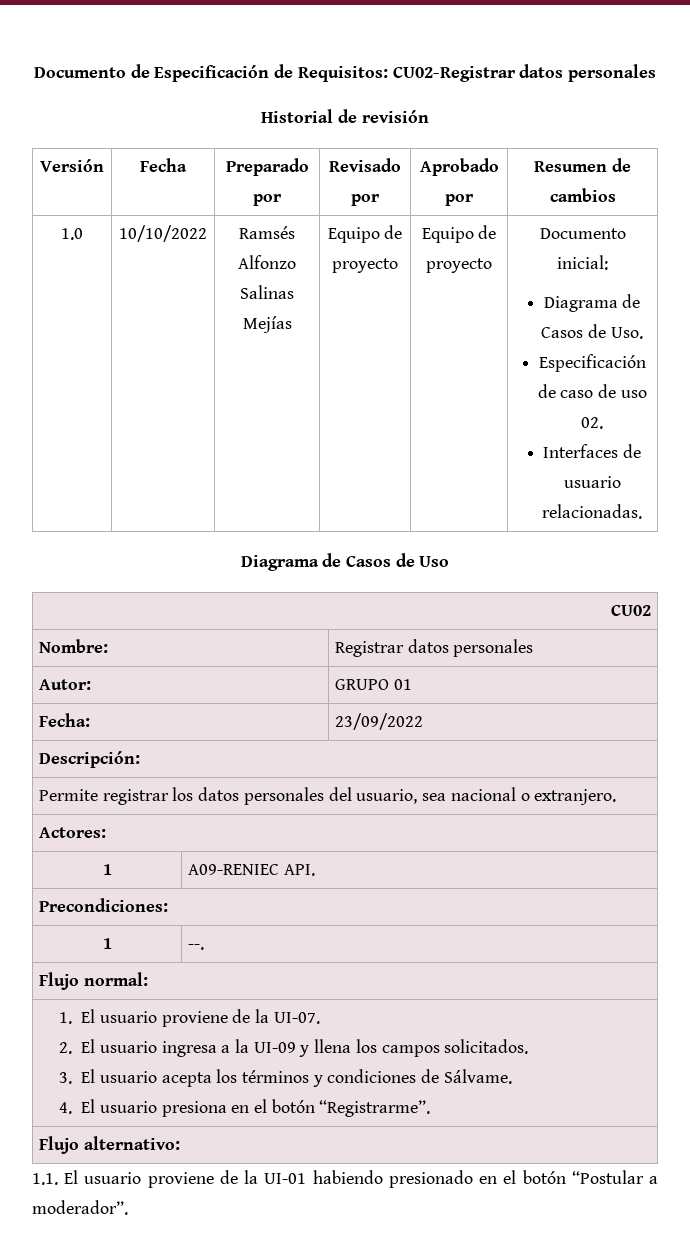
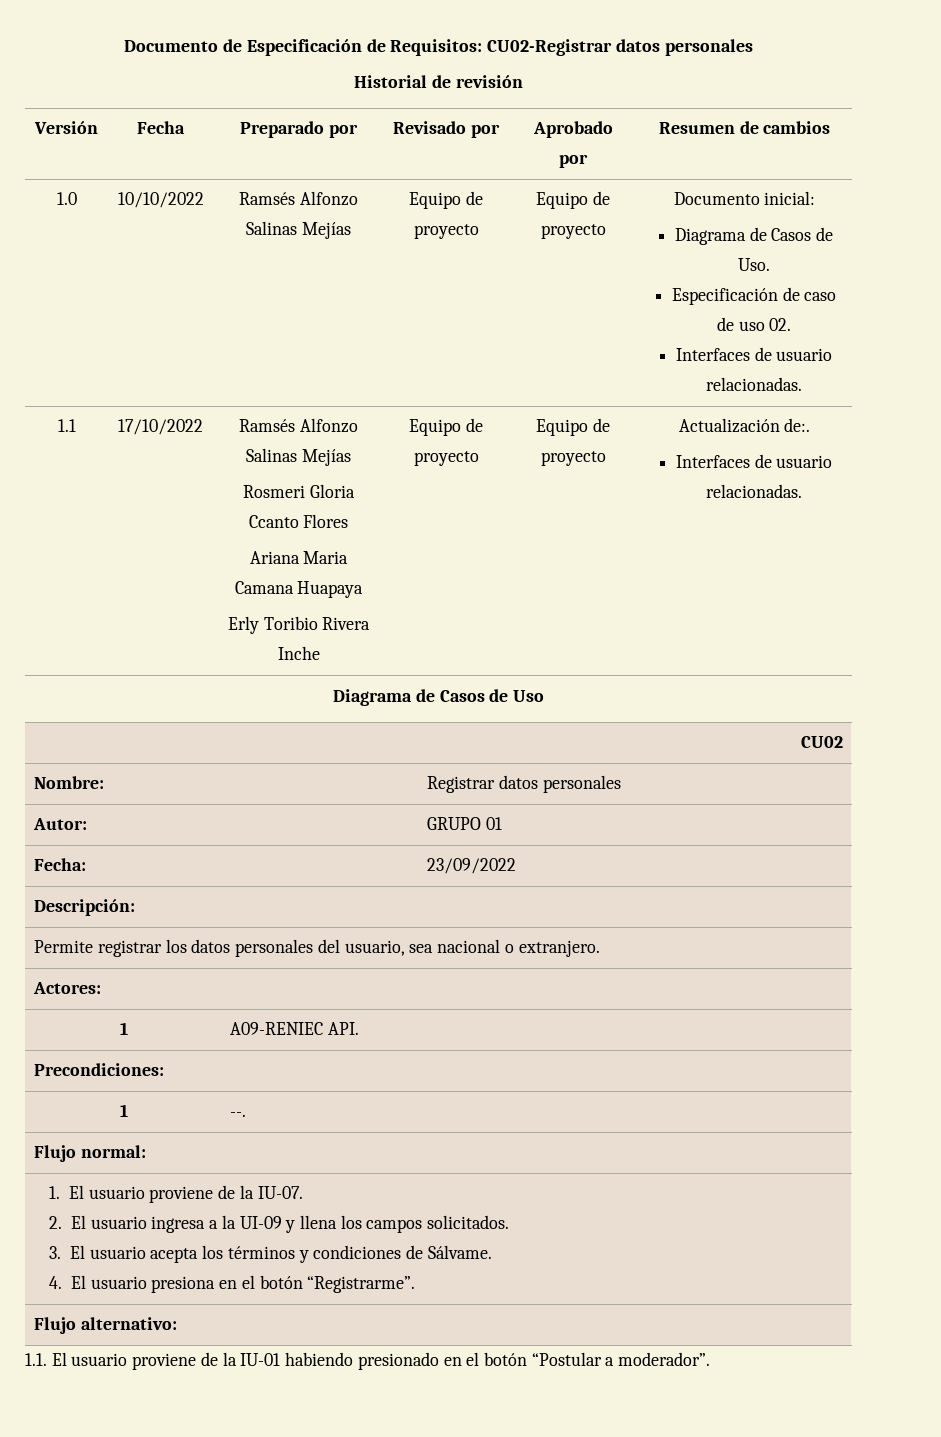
+ 1.1 | 17/10/2022 | Ramsés Alfonzo Salinas Mejías
+ Rosmeri Gloria Ccanto Flores
+ Ariana Maria Camana Huapaya
+ Erly Toribio Rivera Inche | Equipo de proyecto | Equipo de proyecto | Actualización de:.
+ Interfaces de usuario relacionadas.
- 1. El usuario proviene de la UI-07.
+ 1. El usuario proviene de la IU-07.
- 1.1. El usuario proviene de la UI-01 habiendo presionado en el botón “Postular a moderador”.
+ 1.1. El usuario proviene de la IU-01 habiendo presionado en el botón “Postular a moderador”.

